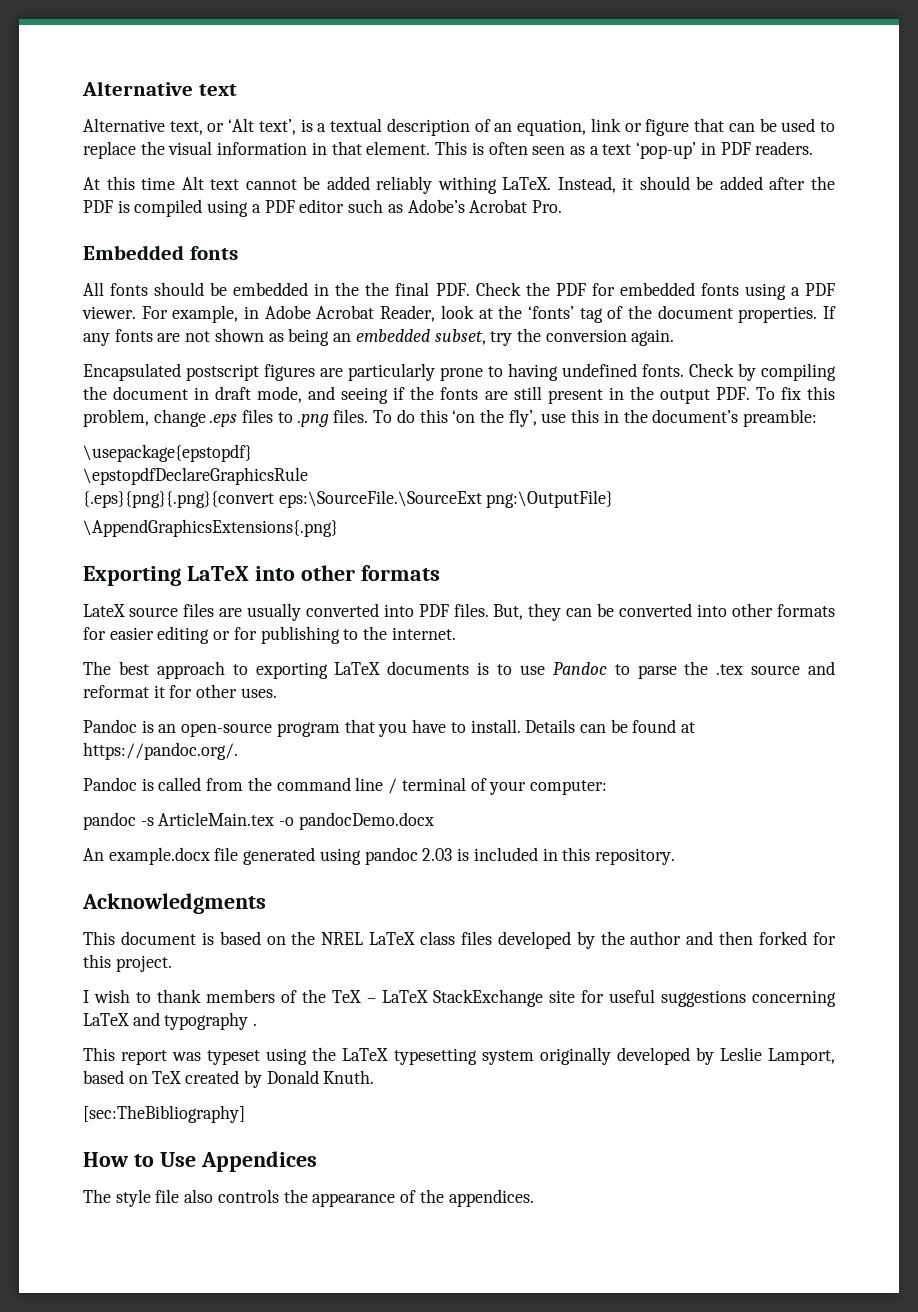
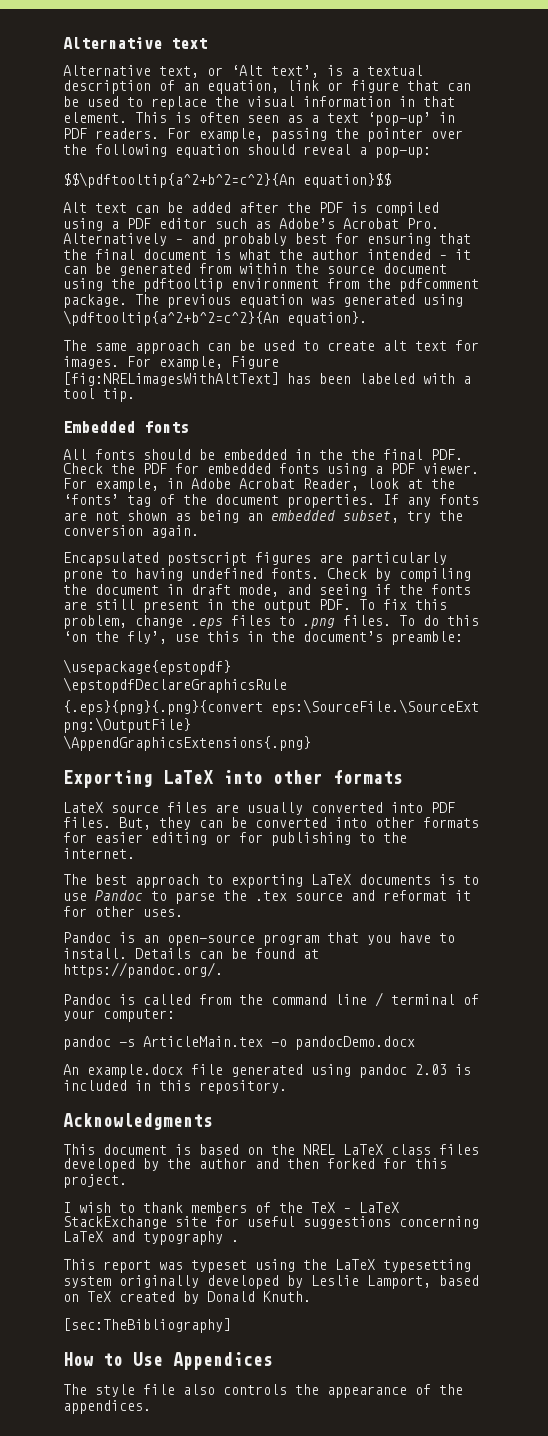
- This is often seen as a text ‘pop-up’ in PDF readers.
- At this time Alt text cannot be added reliably withing LaTeX. Instead, it should be added after the PDF is compiled using a PDF editor such as Adobe’s Acrobat Pro.
+ This is often seen as a text ‘pop-up’ in PDF readers. For example, passing the pointer over the following equation should reveal a pop-up:
+ $$\pdftooltip{a^2+b^2=c^2}{An equation}$$
+ Alt text can be added after the PDF is compiled using a PDF editor such as Adobe’s Acrobat Pro. Alternatively – and probably best for ensuring that the final document is what the author intended – it can be generated from within the source document using the pdftooltip environment from the pdfcomment package. The previous equation was generated using \pdftooltip{a^2+b^2=c^2}{An equation}.
+ The same approach can be used to create alt text for images. For example, Figure [fig:NRELimagesWithAltText] has been labeled with a tool tip.

